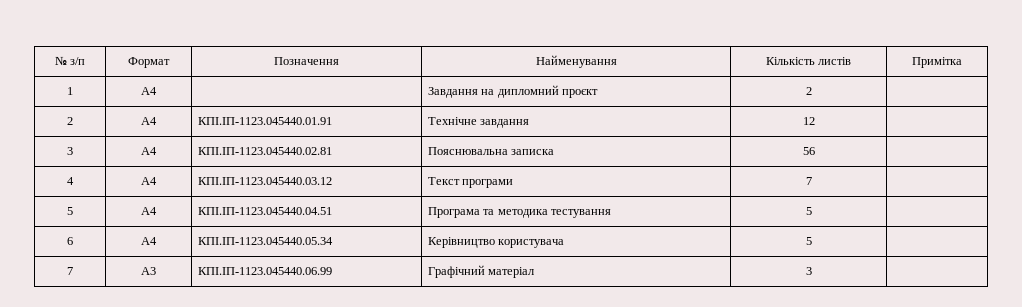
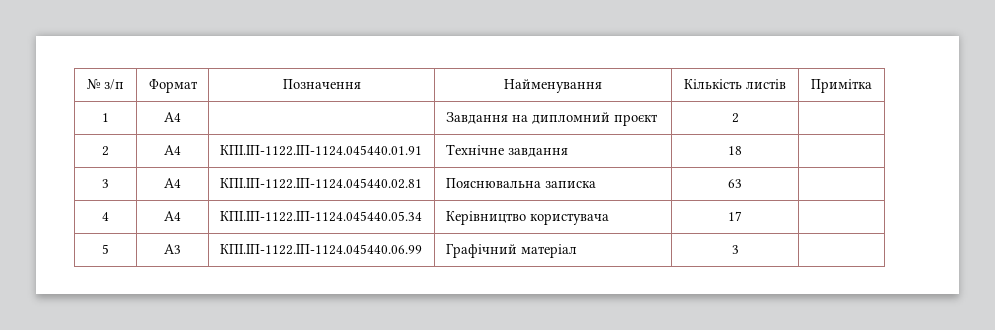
- 2 | А4 | КПІ.ІП-1123.045440.01.91 | Технічне завдання | 12 |
+ 2 | А4 | КПІ.ІП-1122.ІП-1124.045440.01.91 | Технічне завдання | 18 |
- 3 | А4 | КПІ.ІП-1123.045440.02.81 | Пояснювальна записка | 56 |
+ 3 | А4 | КПІ.ІП-1122.ІП-1124.045440.02.81 | Пояснювальна записка | 63 |
- 4 | А4 | КПІ.ІП-1123.045440.03.12 | Текст програми | 7 |
- 5 | А4 | КПІ.ІП-1123.045440.04.51 | Програма та методика тестування | 5 |
- 6 | А4 | КПІ.ІП-1123.045440.05.34 | Керівництво користувача | 5 |
- 7 | А3 | КПІ.ІП-1123.045440.06.99 | Графічний матеріал | 3 |
+ 4 | А4 | КПІ.ІП-1122.ІП-1124.045440.05.34 | Керівництво користувача | 17 |
+ 5 | А3 | КПІ.ІП-1122.ІП-1124.045440.06.99 | Графічний матеріал | 3 |

